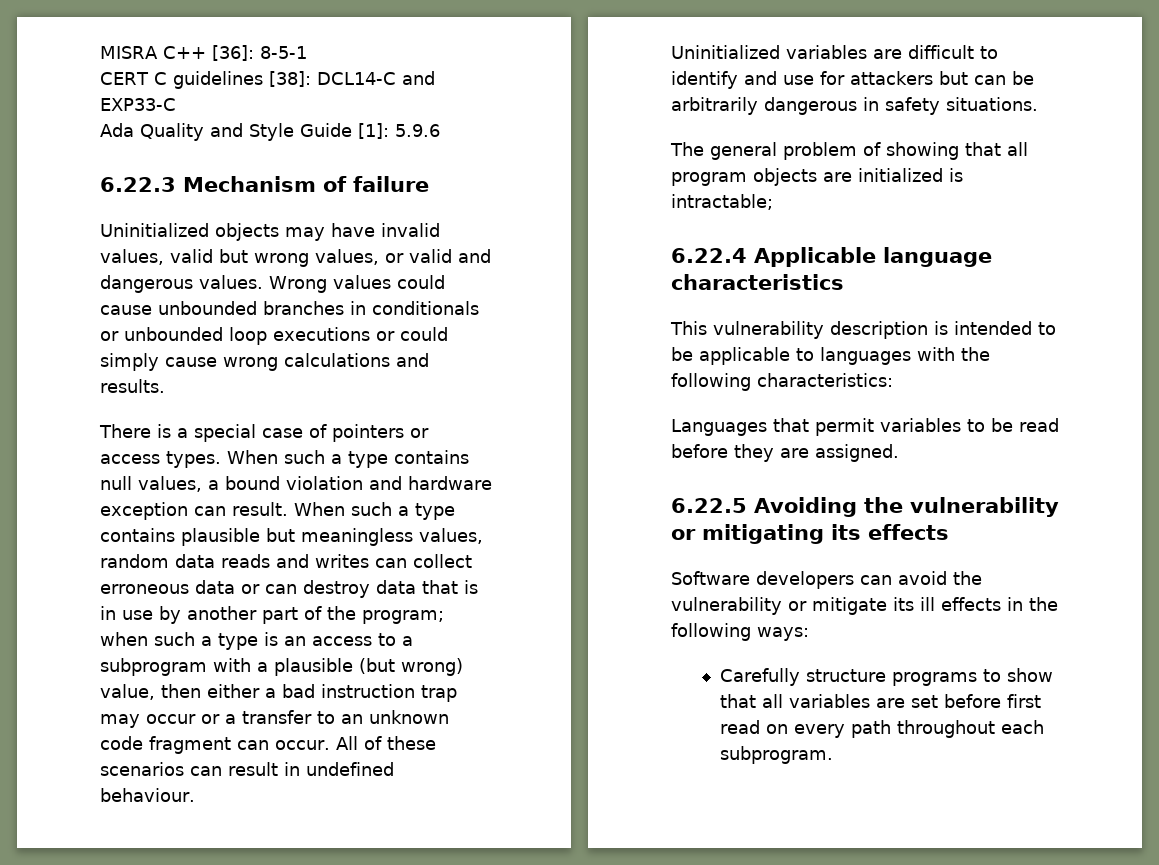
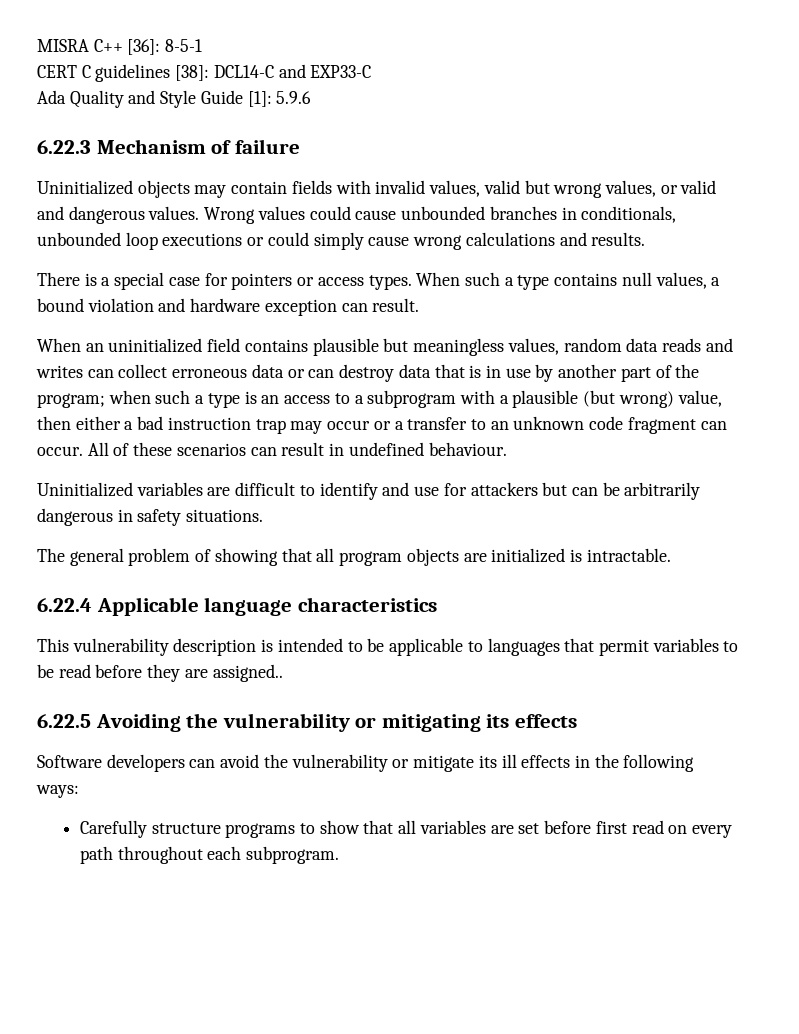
- Uninitialized objects may have invalid values, valid but wrong values, or valid and dangerous values.
+ Uninitialized objects may contain fields with invalid values, valid but wrong values, or valid and dangerous values.
- Wrong values could cause unbounded branches in conditionals or unbounded loop executions or could simply cause wrong calculations and results.
+ Wrong values could cause unbounded branches in conditionals, unbounded loop executions or could simply cause wrong calculations and results.
- There is a special case of pointers or access types.
+ There is a special case for pointers or access types.
- When such a type contains null values, a bound violation and hardware exception can result. When such a type contains plausible but meaningless values, random data reads and writes can collect erroneous data or can destroy data that is in use by another part of the program;
+ When such a type contains null values, a bound violation and hardware exception can result.
+ When an uninitialized field contains plausible but meaningless values, random data reads and writes can collect erroneous data or can destroy data that is in use by another part of the program;
- The general problem of showing that all program objects are initialized is intractable;
+ The general problem of showing that all program objects are initialized is intractable.
- This vulnerability description is intended to be applicable to languages with the following characteristics:
- Languages that permit variables to be read before they are assigned.
+ This vulnerability description is intended to be applicable to languages that permit variables to be read before they are assigned..

